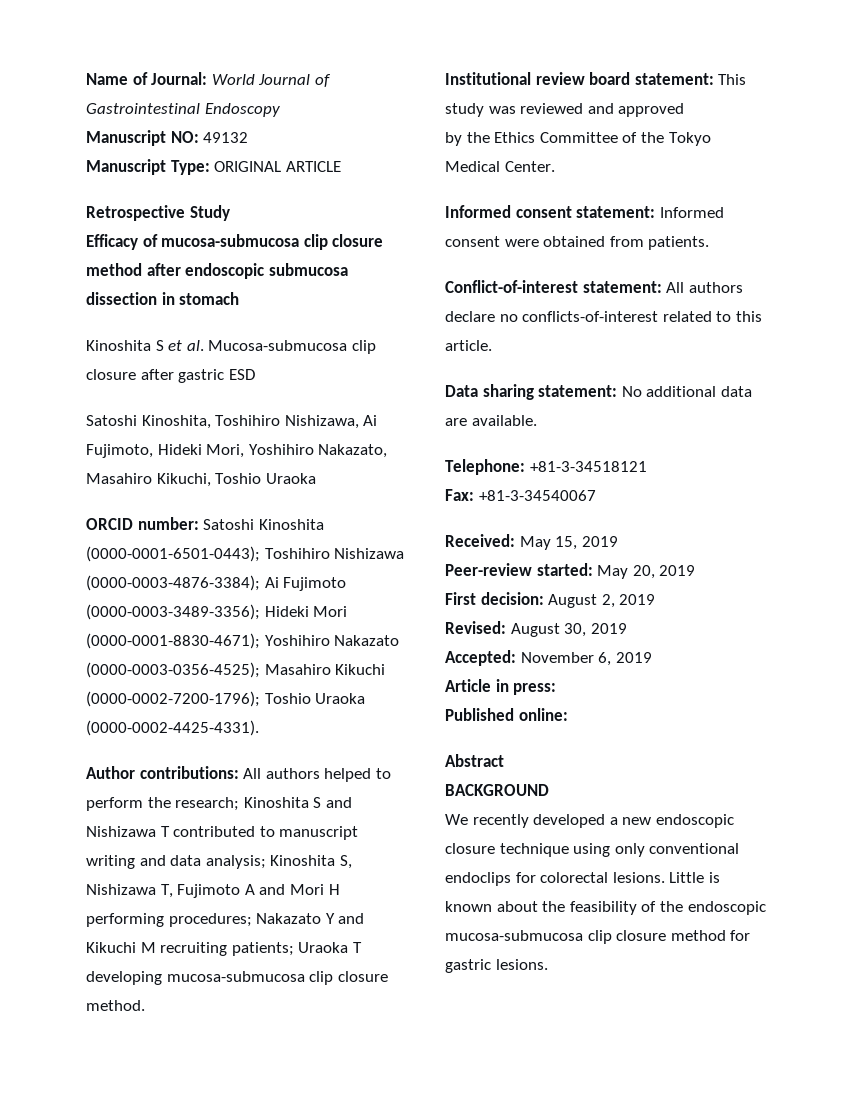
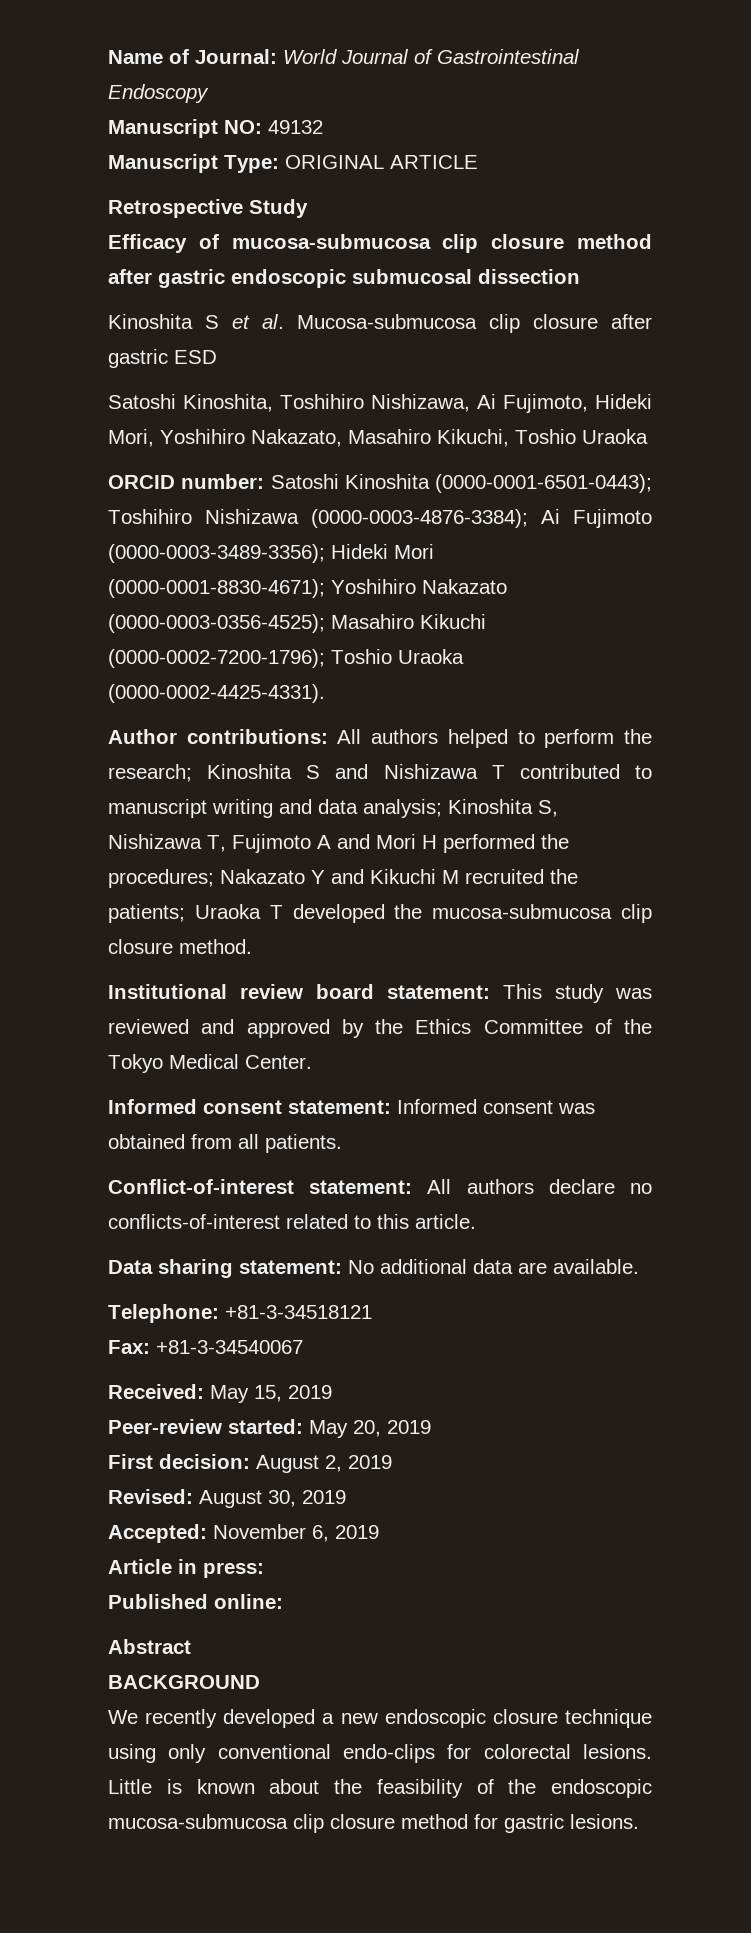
- Efficacy of mucosa-submucosa clip closure method after endoscopic submucosa dissection in stomach
+ Efficacy of mucosa-submucosa clip closure method after gastric endoscopic submucosal dissection
- Author contributions: All authors helped to perform the research; Kinoshita S and Nishizawa T contributed to manuscript writing and data analysis; Kinoshita S, Nishizawa T, Fujimoto A and Mori H performing procedures; Nakazato Y and Kikuchi M recruiting patients; Uraoka T developing mucosa-submucosa clip closure method.
+ Author contributions: All authors helped to perform the research; Kinoshita S and Nishizawa T contributed to manuscript writing and data analysis; Kinoshita S, Nishizawa T, Fujimoto A and Mori H performed the procedures; Nakazato Y and Kikuchi M recruited the patients; Uraoka T developed the mucosa-submucosa clip closure method.
- Institutional review board statement: This study was reviewed and approved
- by the Ethics Committee of the Tokyo Medical Center.
+ Institutional review board statement: This study was reviewed and approved by the Ethics Committee of the Tokyo Medical Center.
- Informed consent statement: Informed consent were obtained from patients.
+ Informed consent statement: Informed consent was obtained from all patients.
- We recently developed a new endoscopic closure technique using only conventional endoclips for colorectal lesions.
+ We recently developed a new endoscopic closure technique using only conventional endo-clips for colorectal lesions.

